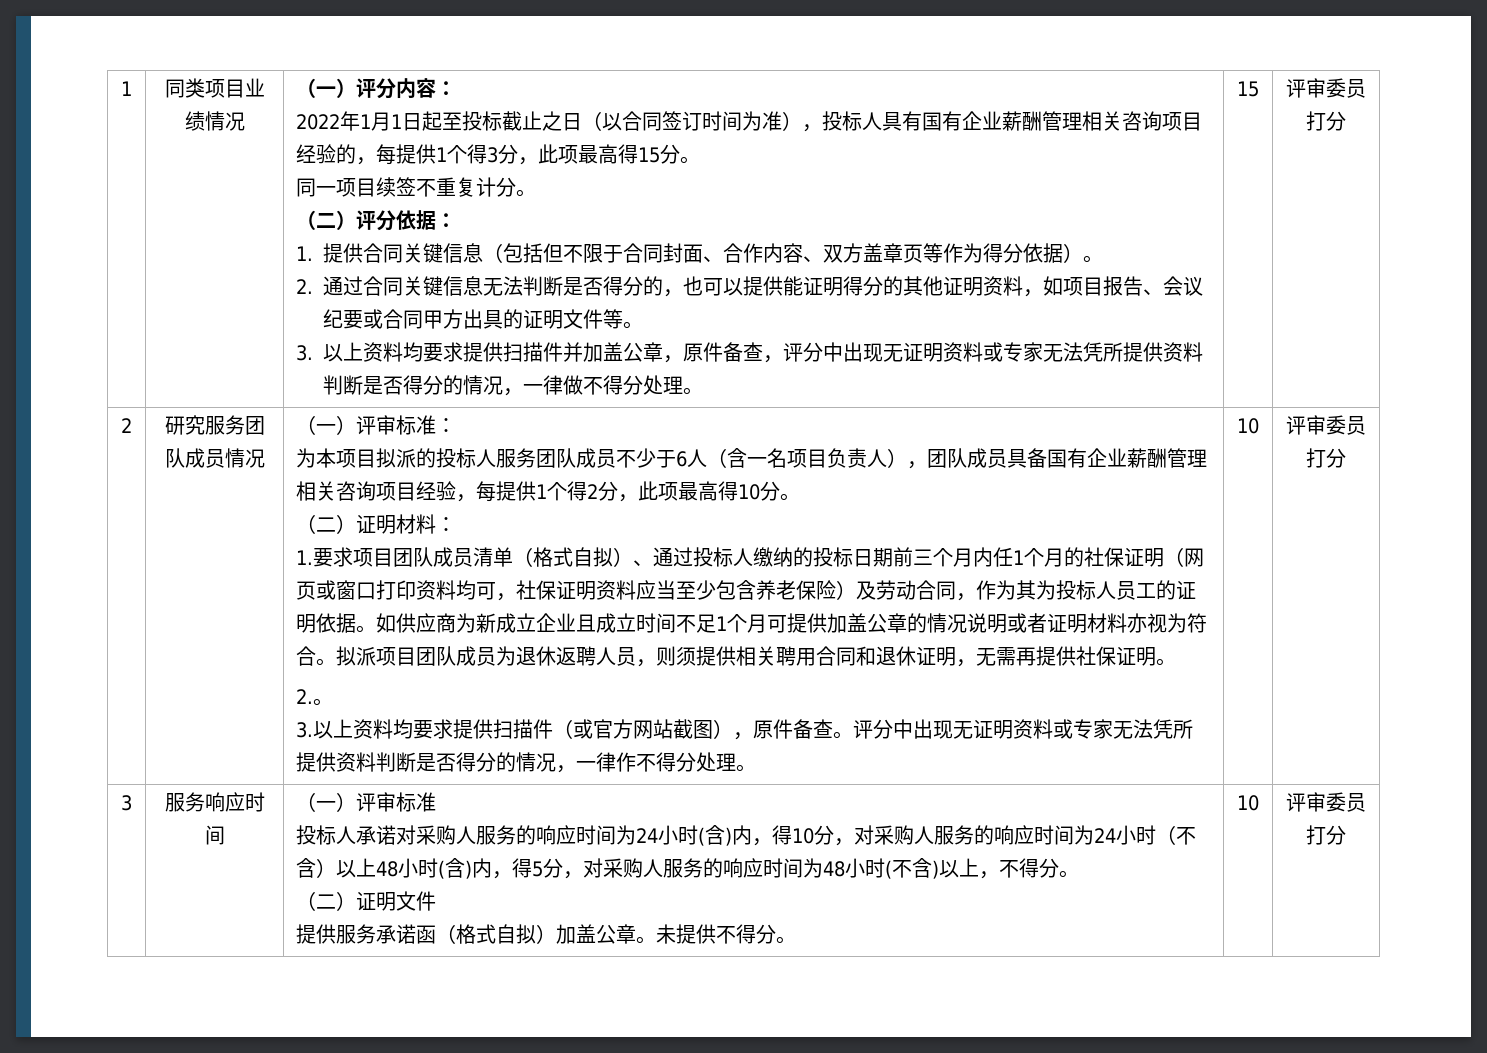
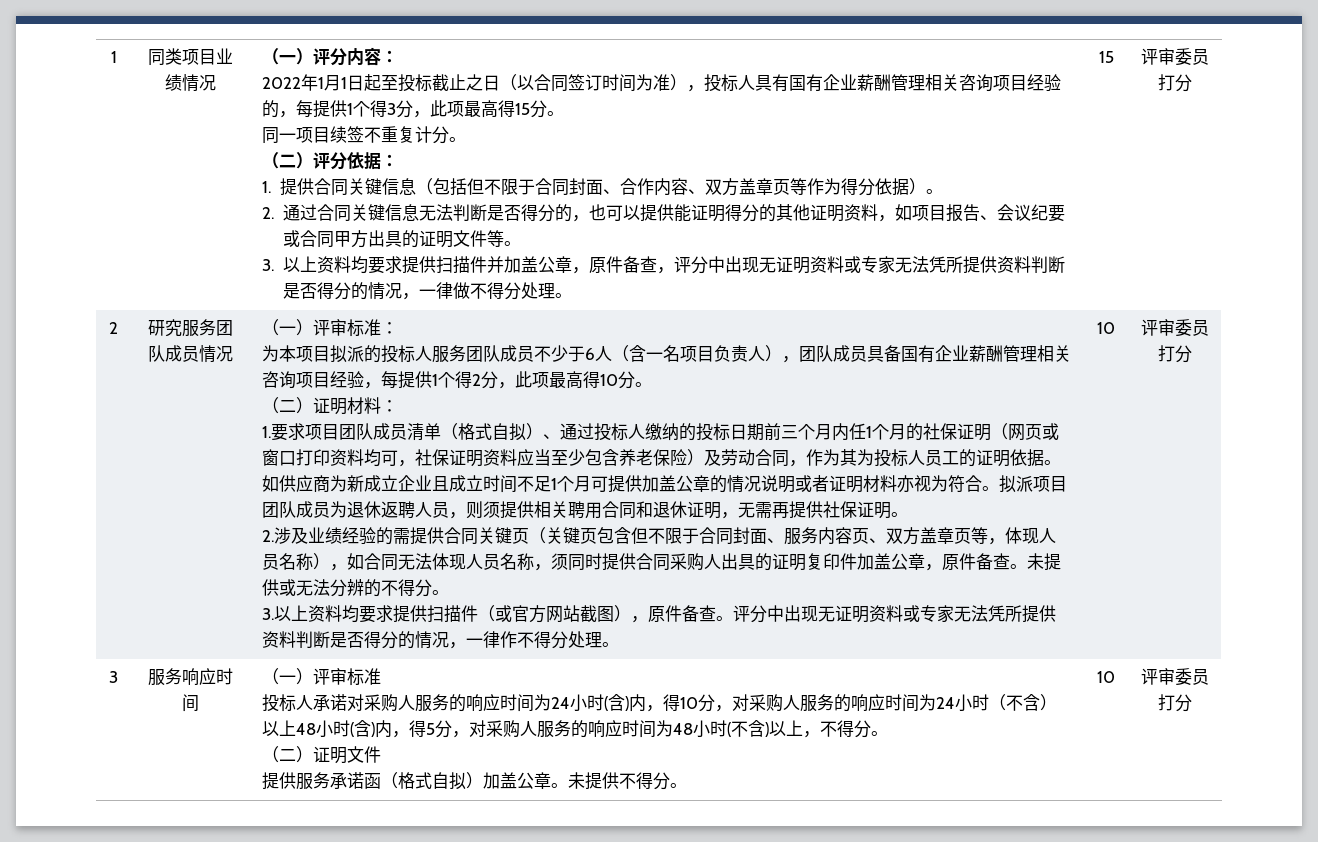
- 2.。
+ 2.涉及业绩经验的需提供合同关键页（关键页包含但不限于合同封面、服务内容页、双方盖章页等，体现人员名称），如合同无法体现人员名称，须同时提供合同采购人出具的证明复印件加盖公章，原件备查。未提供或无法分辨的不得分。

